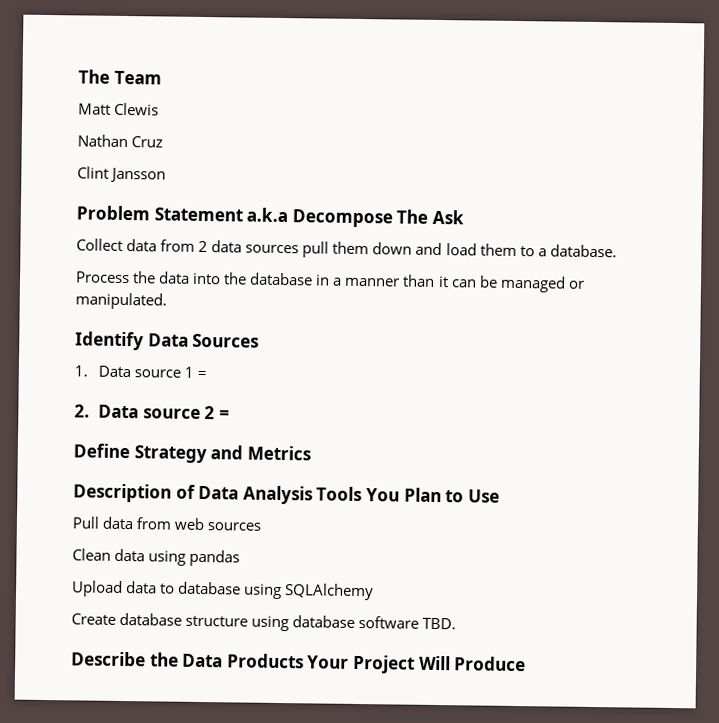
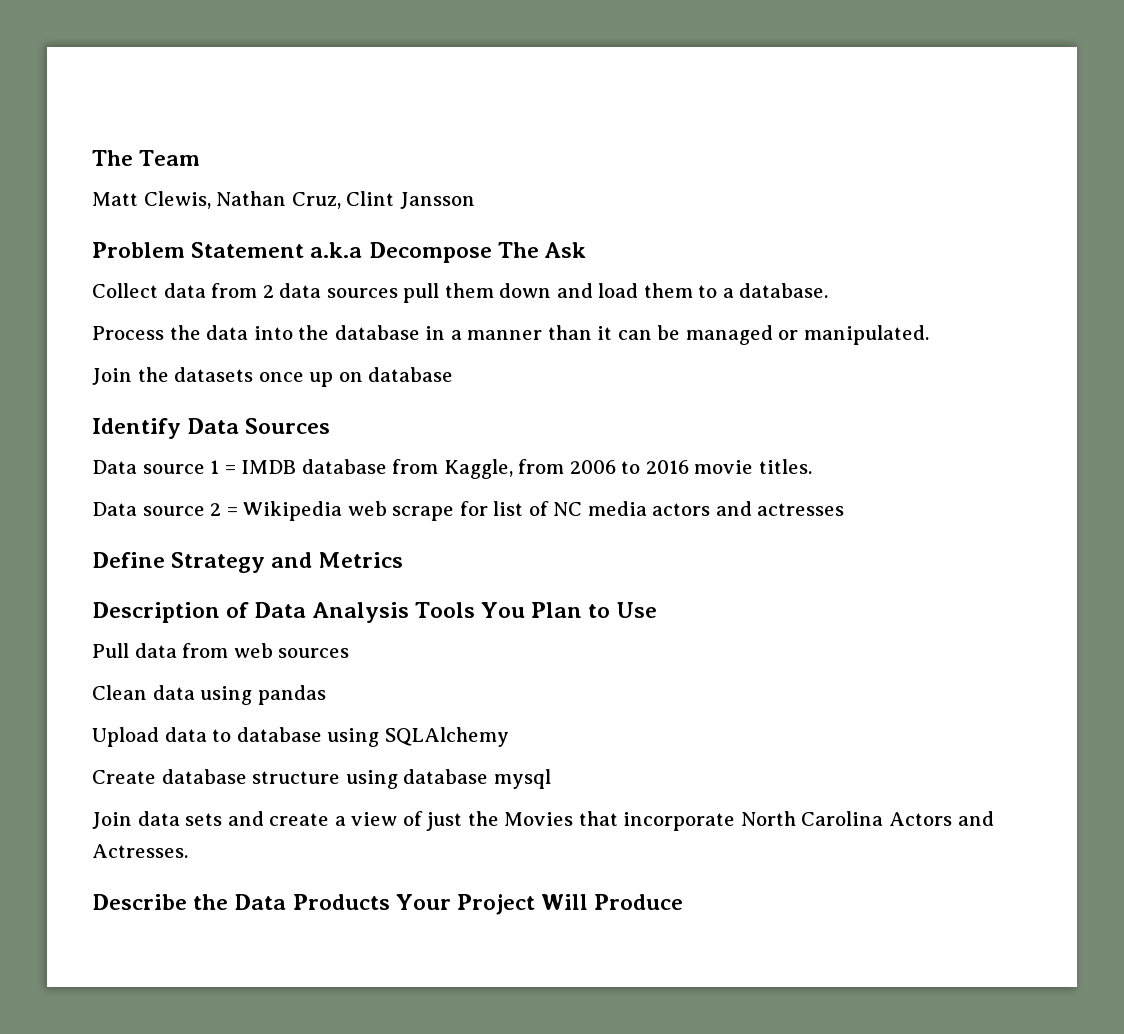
- Matt Clewis
- Nathan Cruz
- Clint Jansson
+ Matt Clewis, Nathan Cruz, Clint Jansson
+ Join the datasets once up on database
- 1. Data source 1 =
- 2. Data source 2 =
+ Data source 1 = IMDB database from Kaggle, from 2006 to 2016 movie titles.
+ Data source 2 = Wikipedia web scrape for list of NC media actors and actresses
- Create database structure using database software TBD.
+ Create database structure using database mysql
+ Join data sets and create a view of just the Movies that incorporate North Carolina Actors and Actresses.

